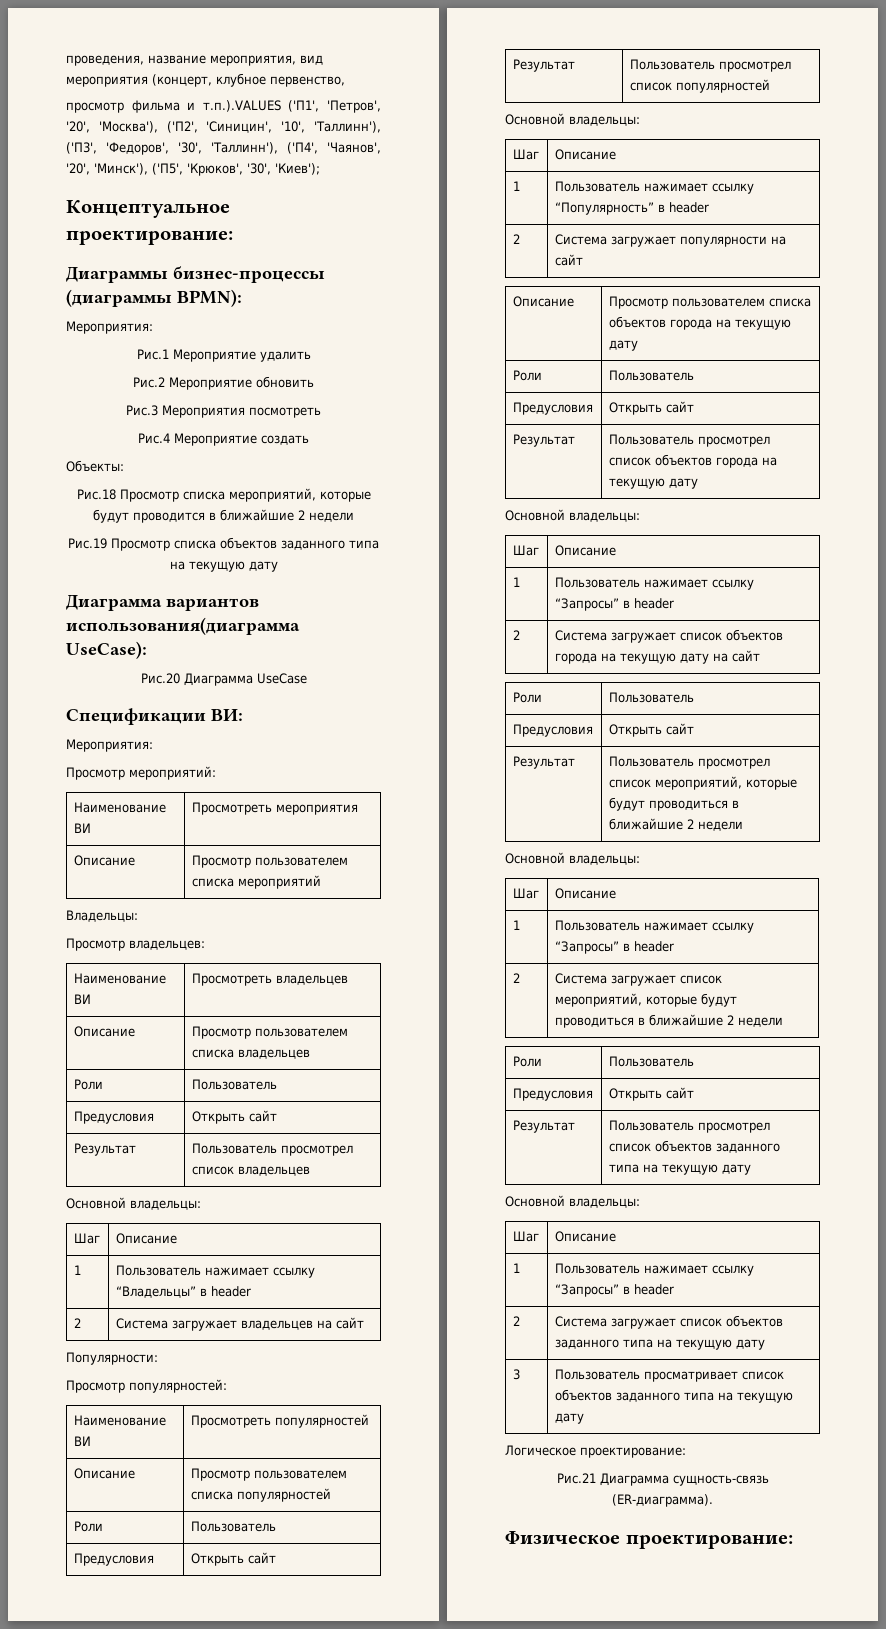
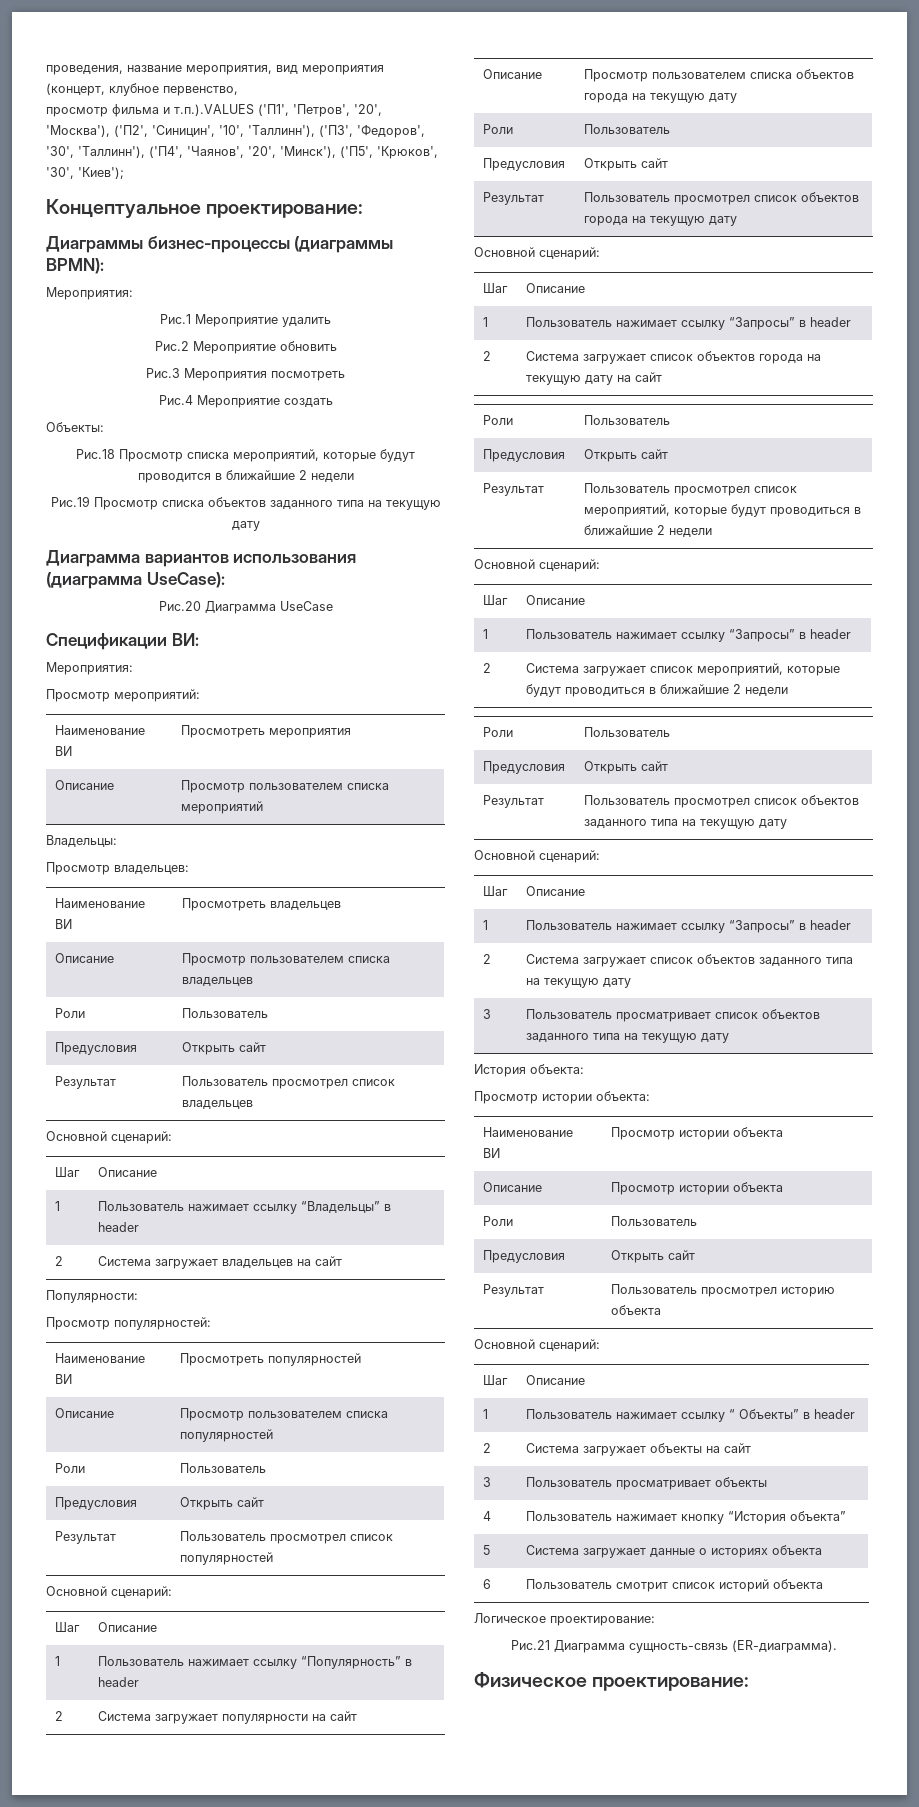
- Диаграмма вариантов использования(диаграмма UseCase):
+ Диаграмма вариантов использования (диаграмма UseCase):
  Результат | Пользователь просмотрел список владельцев
- Основной владельцы:
+ Основной сценарий:
  Результат | Пользователь просмотрел список популярностей
- Основной владельцы:
+ Основной сценарий:
  Результат | Пользователь просмотрел список объектов города на текущую дату
- Основной владельцы:
+ Основной сценарий:
  Результат | Пользователь просмотрел список мероприятий, которые будут проводиться в ближайшие 2 недели
- Основной владельцы:
+ Основной сценарий:
  Результат | Пользователь просмотрел список объектов заданного типа на текущую дату
- Основной владельцы:
+ Основной сценарий:
+ История объекта:
+ Просмотр истории объекта:
+ Наименование ВИ | Просмотр истории объекта
+ Описание | Просмотр истории объекта
+ Роли | Пользователь
+ Предусловия | Открыть сайт
+ Результат | Пользователь просмотрел историю объекта
+ Основной сценарий:
+ Шаг | Описание
+ 1 | Пользователь нажимает ссылку “ Объекты” в header
+ 2 | Система загружает объекты на сайт
+ 3 | Пользователь просматривает объекты
+ 4 | Пользователь нажимает кнопку “История объекта”
+ 5 | Система загружает данные о историях объекта
+ 6 | Пользователь смотрит список историй объекта

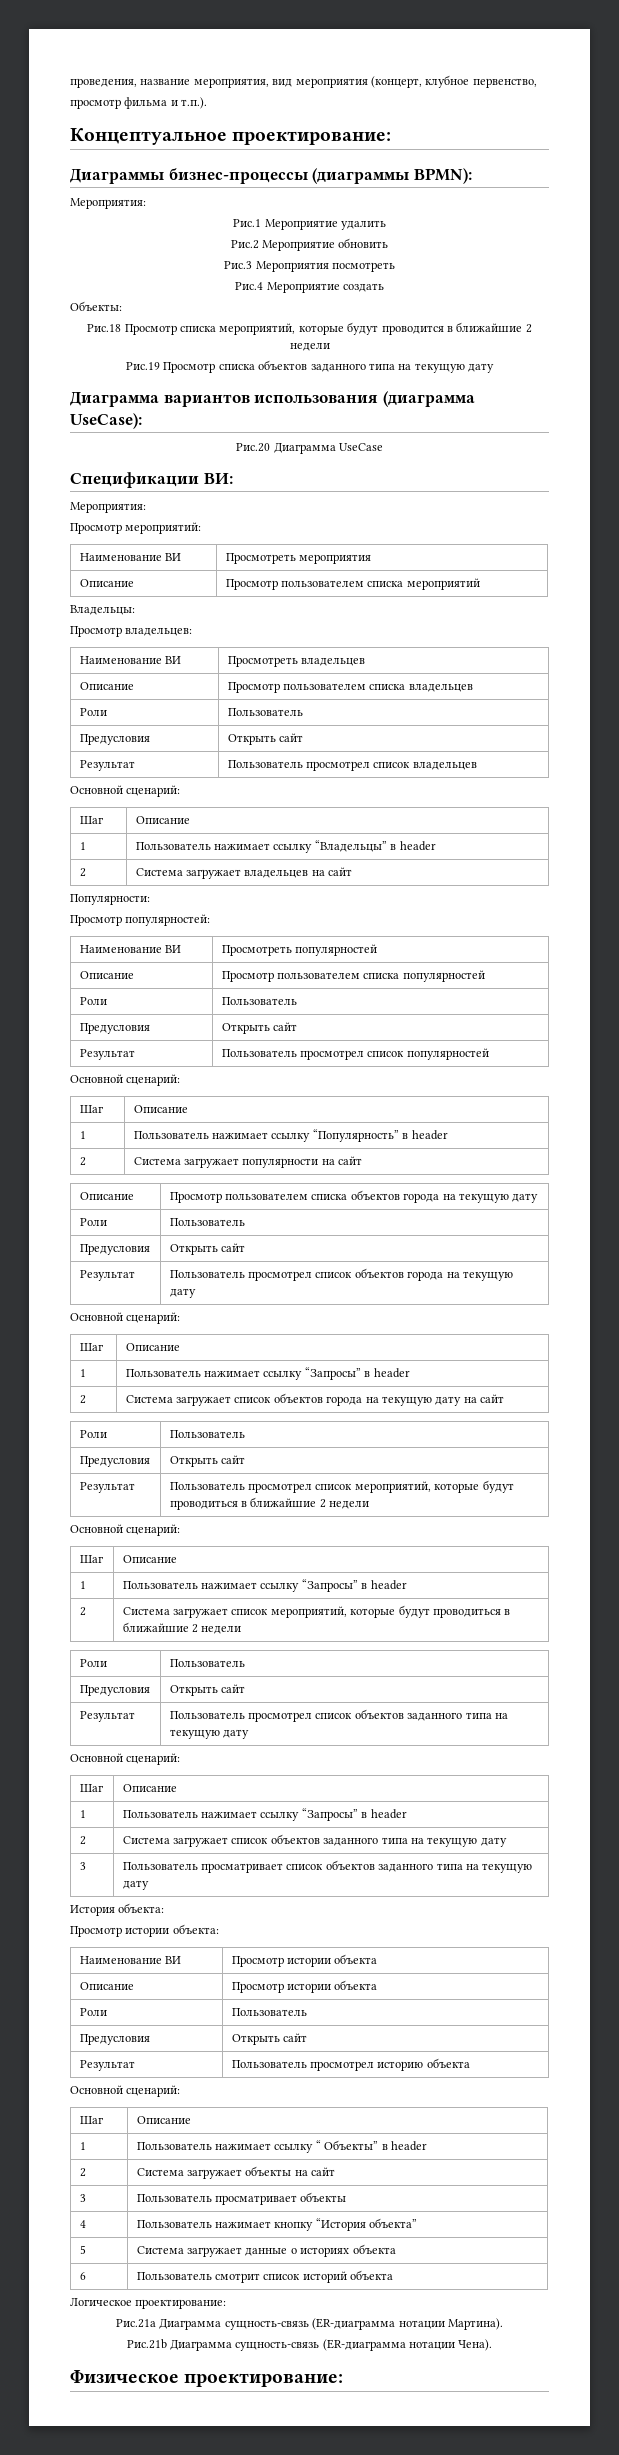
- просмотр фильма и т.п.).VALUES ('П1', 'Петров', '20', 'Москва'), ('П2', 'Синицин', '10', 'Таллинн'), ('П3', 'Федоров', '30', 'Таллинн'), ('П4', 'Чаянов', '20', 'Минск'), ('П5', 'Крюков', '30', 'Киев');
+ просмотр фильма и т.п.).
- Рис.21 Диаграмма сущность-связь (ER-диаграмма).
+ Рис.21а Диаграмма сущность-связь (ER-диаграмма нотации Мартина).
+ Рис.21b Диаграмма сущность-связь (ER-диаграмма нотации Чена).

